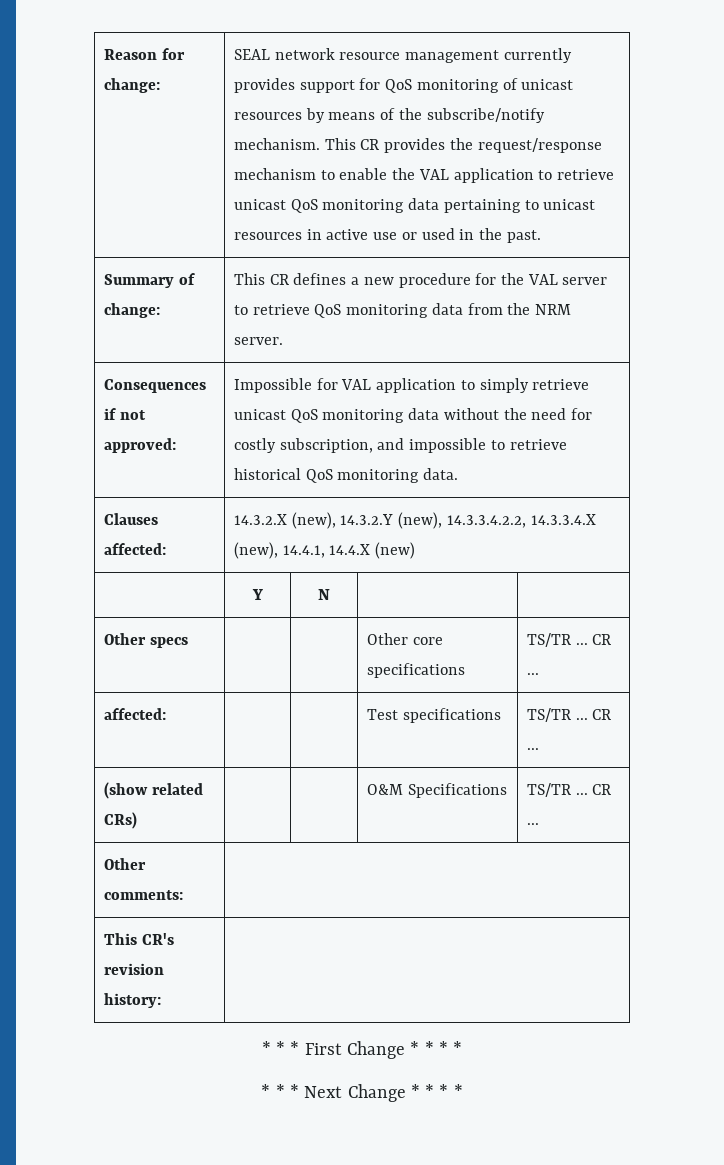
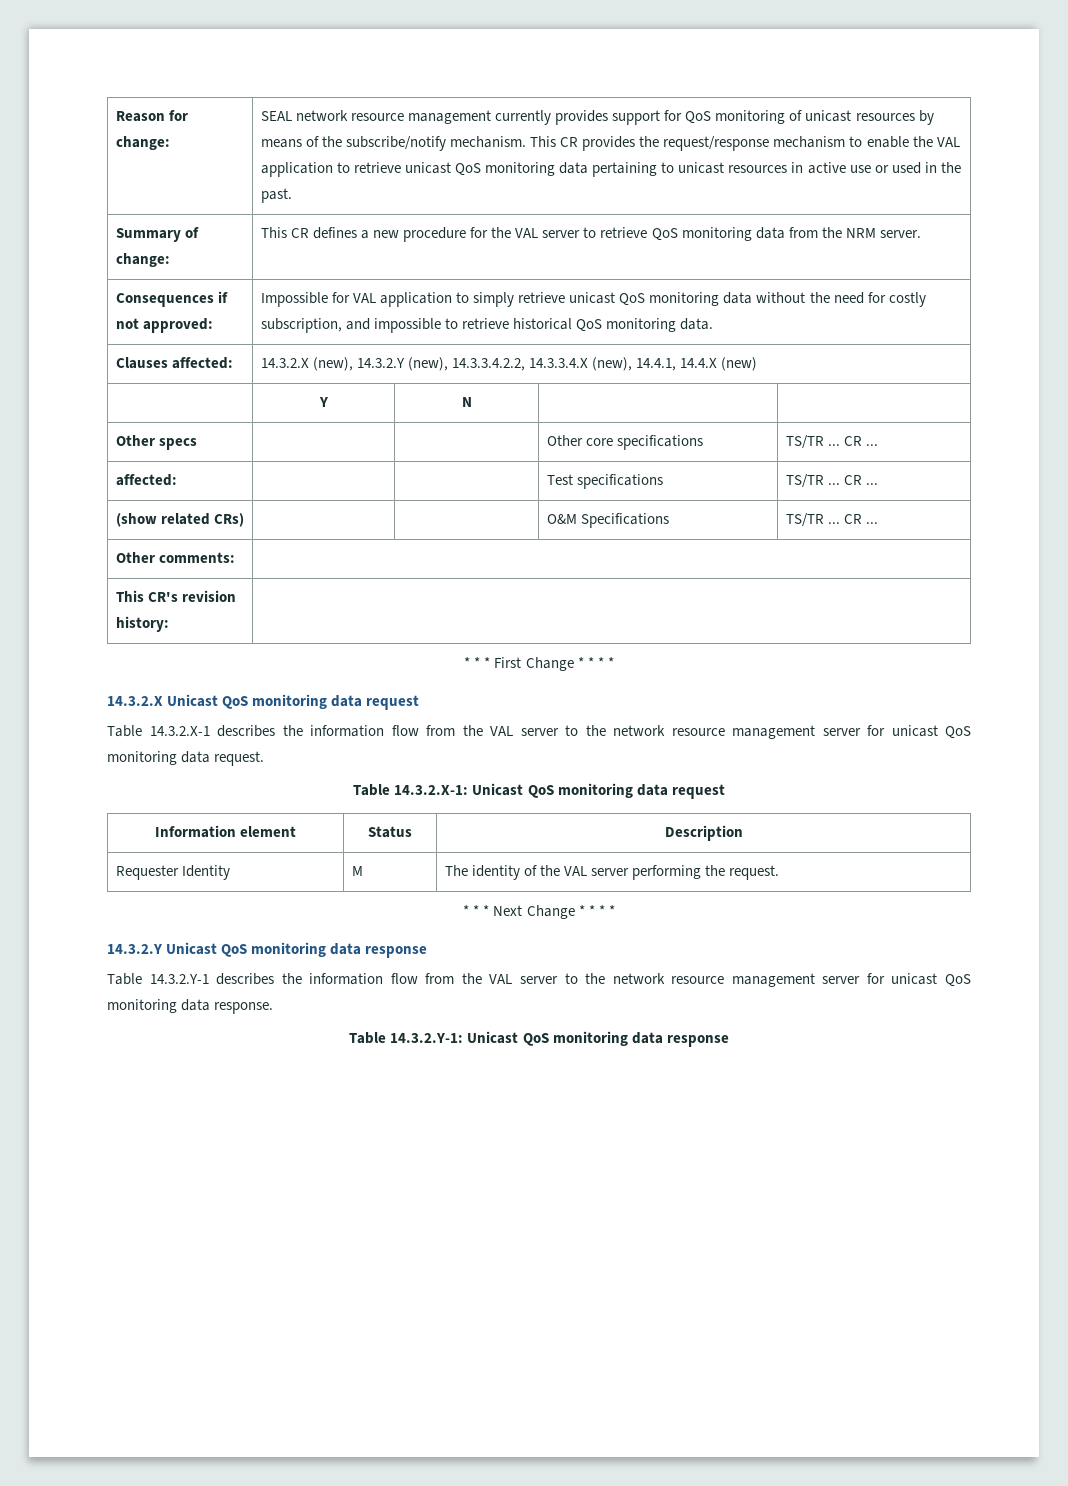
+ 14.3.2.X Unicast QoS monitoring data request
+ Table 14.3.2.X-1 describes the information flow from the VAL server to the network resource management server for unicast QoS monitoring data request.
+ Table 14.3.2.X-1: Unicast QoS monitoring data request
+ Information element | Status | Description
+ Requester Identity | M | The identity of the VAL server performing the request.
+ 14.3.2.Y Unicast QoS monitoring data response
+ Table 14.3.2.Y-1 describes the information flow from the VAL server to the network resource management server for unicast QoS monitoring data response.
+ Table 14.3.2.Y-1: Unicast QoS monitoring data response

